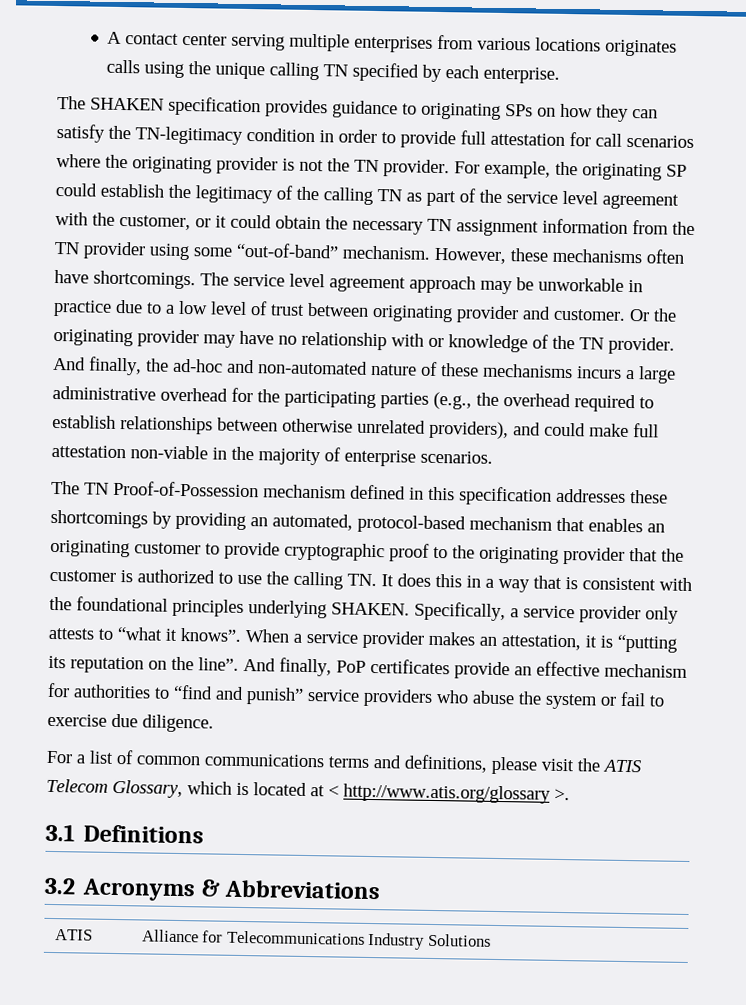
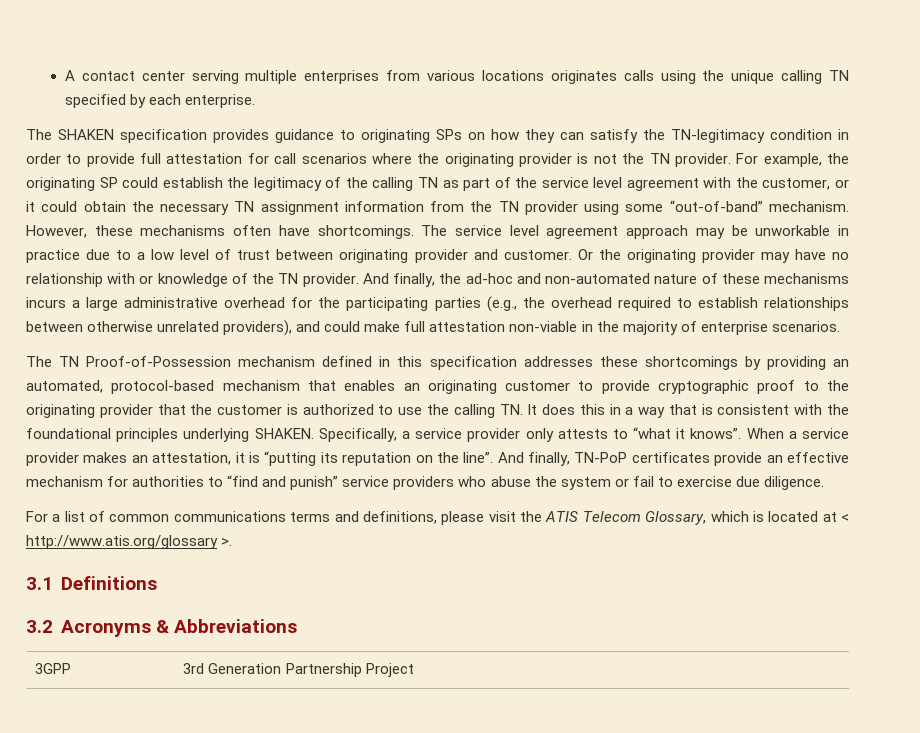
- And finally, PoP certificates provide an effective mechanism for authorities to “find and punish” service providers who abuse the system or fail to exercise due diligence.
+ And finally, TN-PoP certificates provide an effective mechanism for authorities to “find and punish” service providers who abuse the system or fail to exercise due diligence.
- ATIS | Alliance for Telecommunications Industry Solutions
+ 3GPP | 3rd Generation Partnership Project

